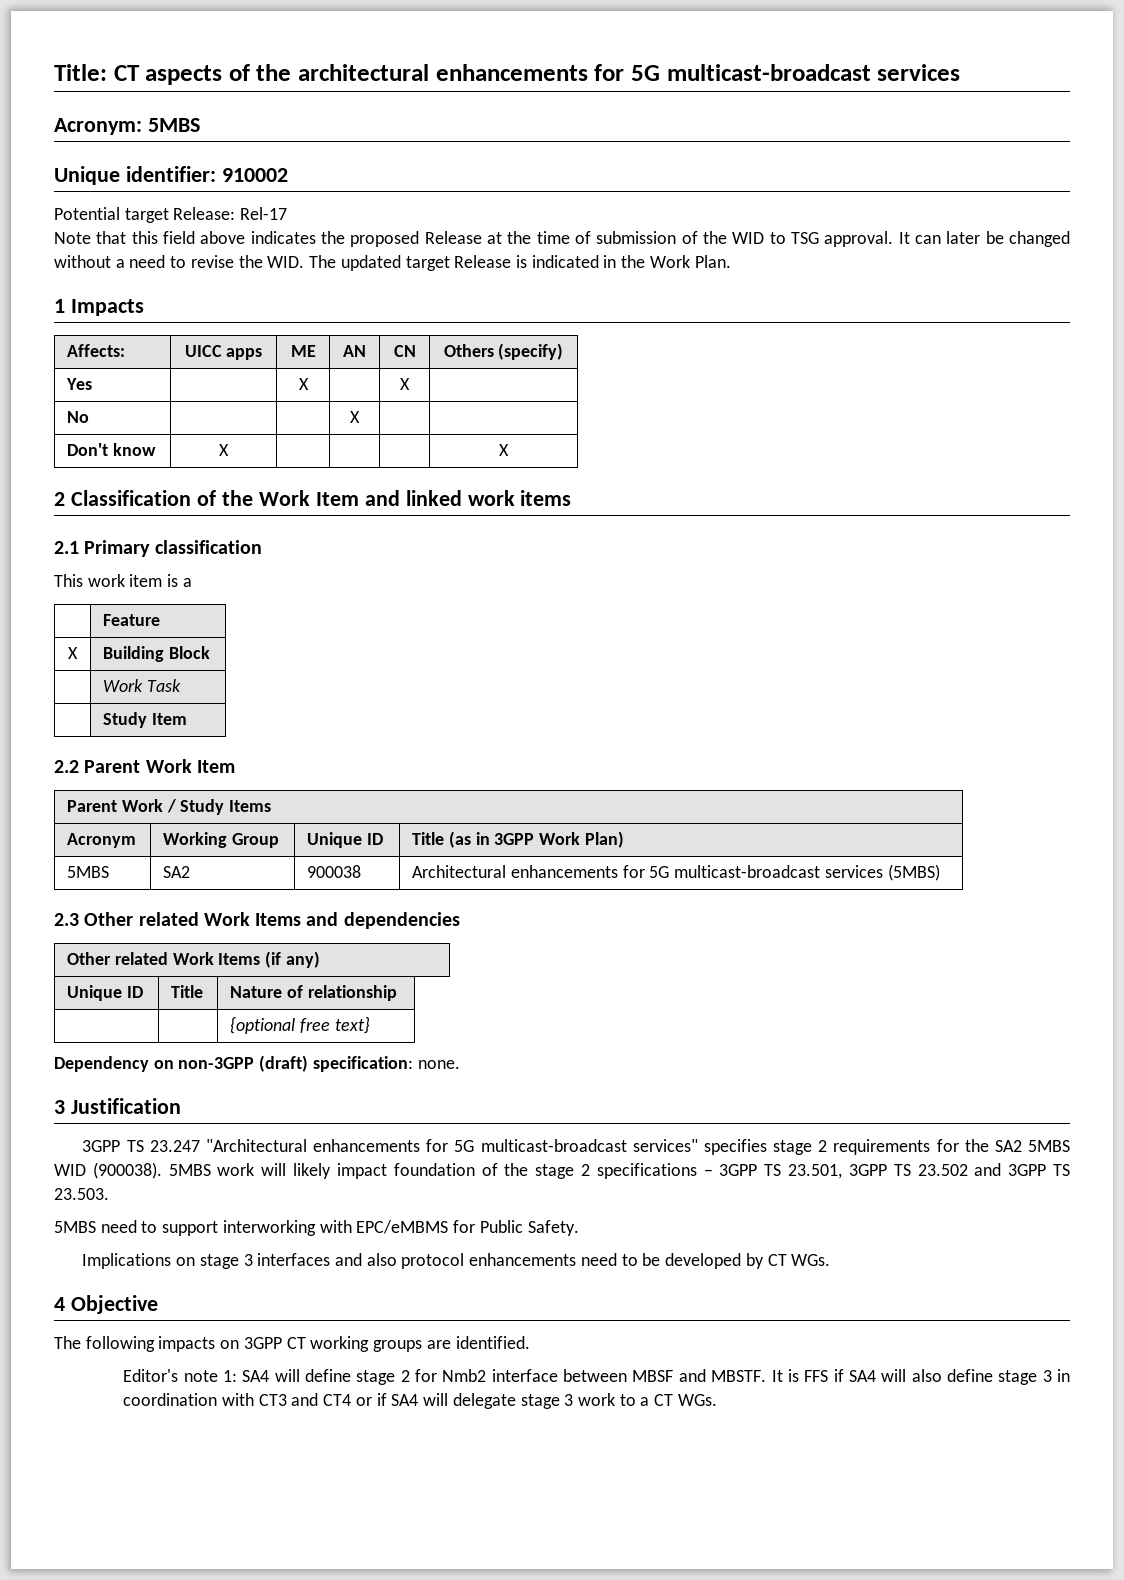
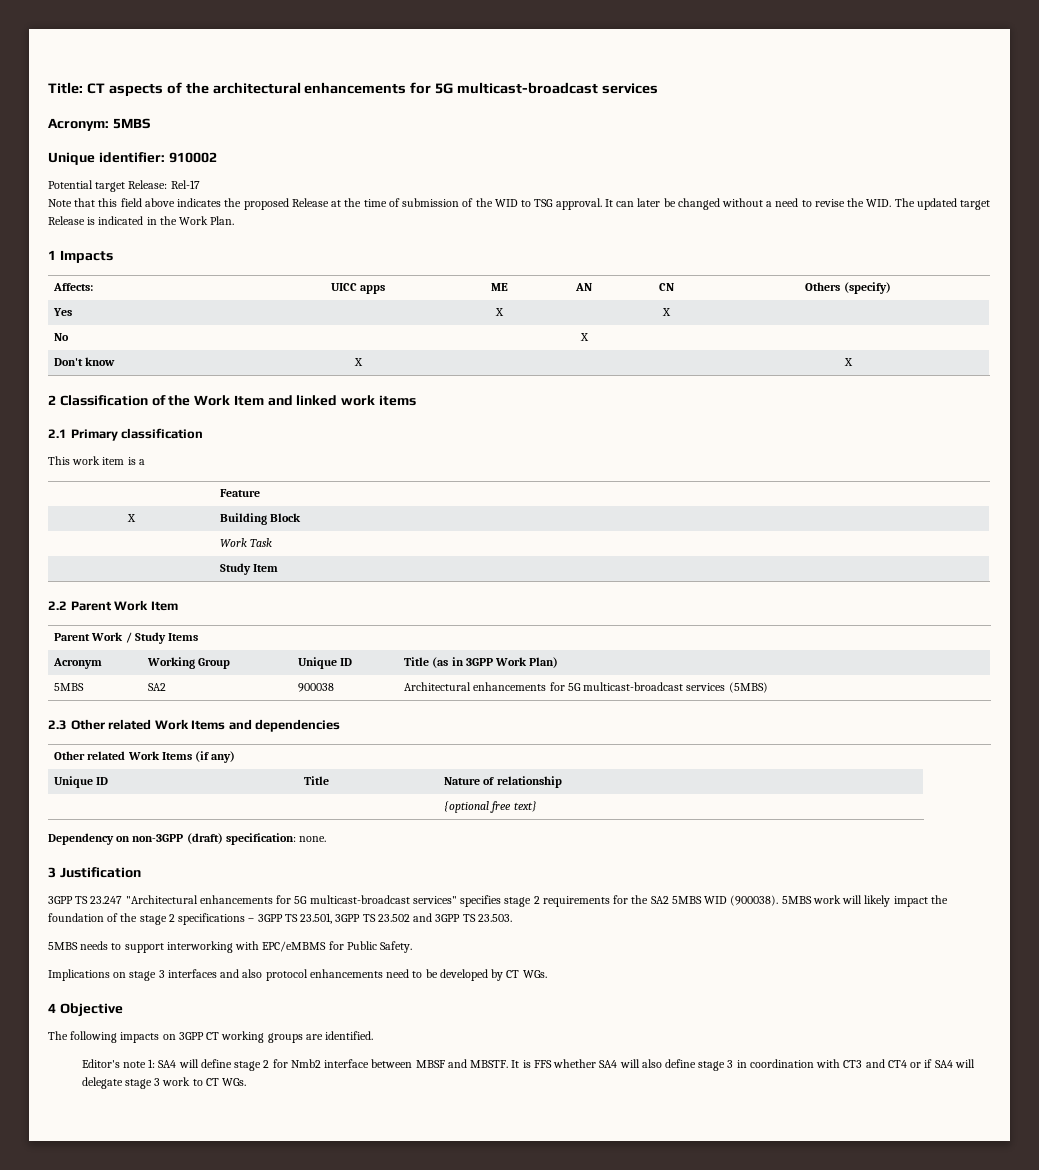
- 5MBS work will likely impact foundation of the stage 2 specifications – 3GPP TS 23.501, 3GPP TS 23.502 and 3GPP TS 23.503.
+ 5MBS work will likely impact the foundation of the stage 2 specifications – 3GPP TS 23.501, 3GPP TS 23.502 and 3GPP TS 23.503.
- 5MBS need to support interworking with EPC/eMBMS for Public Safety.
+ 5MBS needs to support interworking with EPC/eMBMS for Public Safety.
- It is FFS if SA4 will also define stage 3 in coordination with CT3 and CT4 or if SA4 will delegate stage 3 work to a CT WGs.
+ It is FFS whether SA4 will also define stage 3 in coordination with CT3 and CT4 or if SA4 will delegate stage 3 work to CT WGs.

